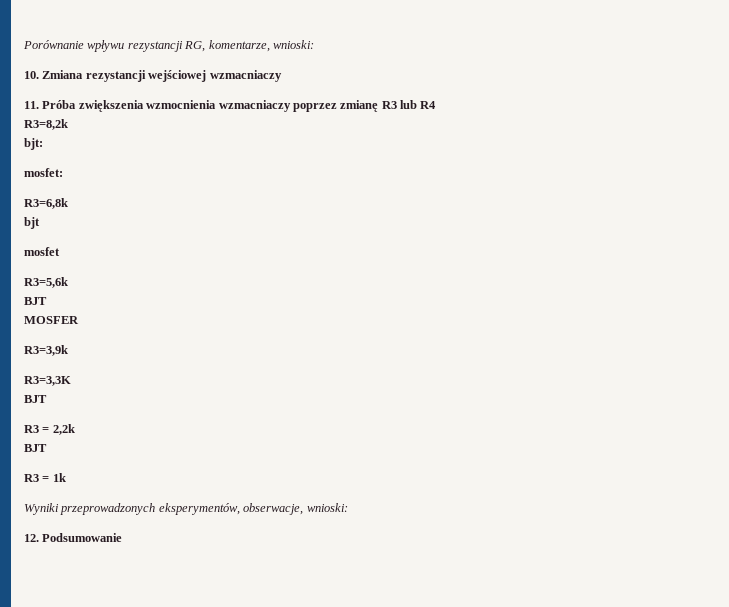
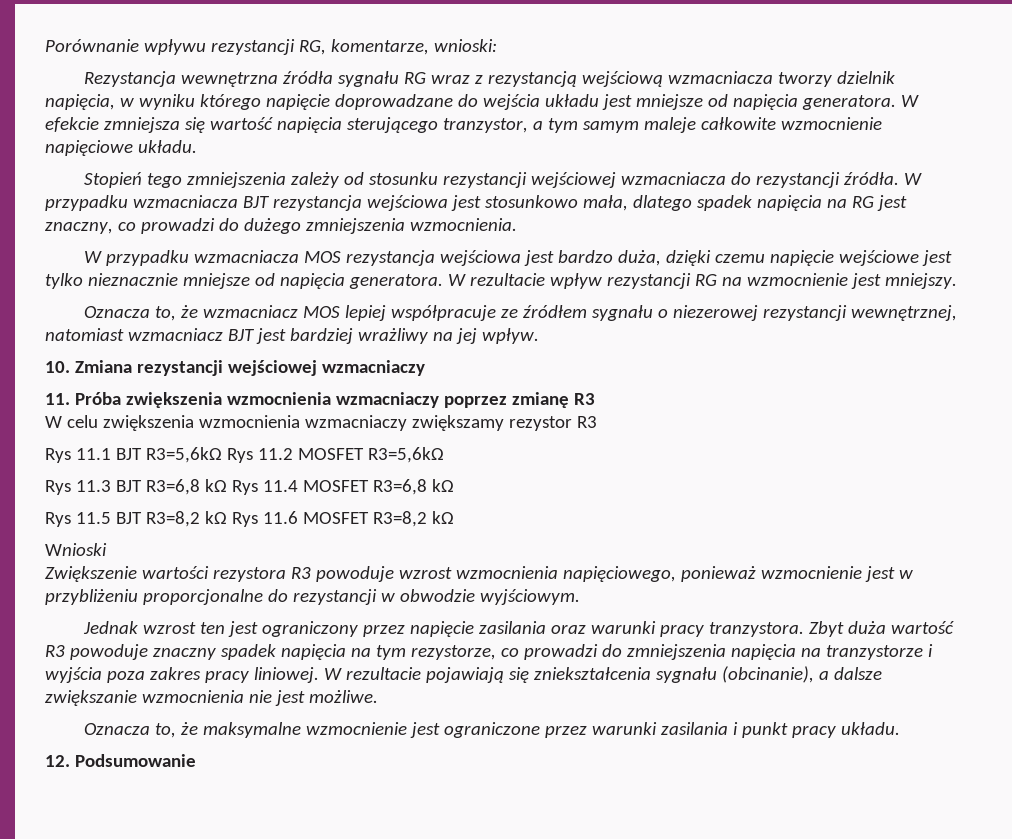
+ Rezystancja wewnętrzna źródła sygnału RG wraz z rezystancją wejściową wzmacniacza tworzy dzielnik napięcia, w wyniku którego napięcie doprowadzane do wejścia układu jest mniejsze od napięcia generatora. W efekcie zmniejsza się wartość napięcia sterującego tranzystor, a tym samym maleje całkowite wzmocnienie napięciowe układu.
+ Stopień tego zmniejszenia zależy od stosunku rezystancji wejściowej wzmacniacza do rezystancji źródła. W przypadku wzmacniacza BJT rezystancja wejściowa jest stosunkowo mała, dlatego spadek napięcia na RG jest znaczny, co prowadzi do dużego zmniejszenia wzmocnienia.
+ W przypadku wzmacniacza MOS rezystancja wejściowa jest bardzo duża, dzięki czemu napięcie wejściowe jest tylko nieznacznie mniejsze od napięcia generatora. W rezultacie wpływ rezystancji RG na wzmocnienie jest mniejszy.
+ Oznacza to, że wzmacniacz MOS lepiej współpracuje ze źródłem sygnału o niezerowej rezystancji wewnętrznej, natomiast wzmacniacz BJT jest bardziej wrażliwy na jej wpływ.
- 11. Próba zwiększenia wzmocnienia wzmacniaczy poprzez zmianę R3 lub R4
- R3=8,2k
- bjt:
- mosfet:
- R3=6,8k
- bjt
- mosfet
- R3=5,6k
- BJT
- MOSFER
- R3=3,9k
- R3=3,3K
- BJT
- R3 = 2,2k
- BJT
- R3 = 1k
- Wyniki przeprowadzonych eksperymentów, obserwacje, wnioski:
+ 11. Próba zwiększenia wzmocnienia wzmacniaczy poprzez zmianę R3
+ W celu zwiększenia wzmocnienia wzmacniaczy zwiększamy rezystor R3
+ Rys 11.1 BJT R3=5,6kΩ Rys 11.2 MOSFET R3=5,6kΩ
+ Rys 11.3 BJT R3=6,8 kΩ Rys 11.4 MOSFET R3=6,8 kΩ
+ Rys 11.5 BJT R3=8,2 kΩ Rys 11.6 MOSFET R3=8,2 kΩ
+ Wnioski
+ Zwiększenie wartości rezystora R3 powoduje wzrost wzmocnienia napięciowego, ponieważ wzmocnienie jest w przybliżeniu proporcjonalne do rezystancji w obwodzie wyjściowym.
+ Jednak wzrost ten jest ograniczony przez napięcie zasilania oraz warunki pracy tranzystora. Zbyt duża wartość R3 powoduje znaczny spadek napięcia na tym rezystorze, co prowadzi do zmniejszenia napięcia na tranzystorze i wyjścia poza zakres pracy liniowej. W rezultacie pojawiają się zniekształcenia sygnału (obcinanie), a dalsze zwiększanie wzmocnienia nie jest możliwe.
+ Oznacza to, że maksymalne wzmocnienie jest ograniczone przez warunki zasilania i punkt pracy układu.

